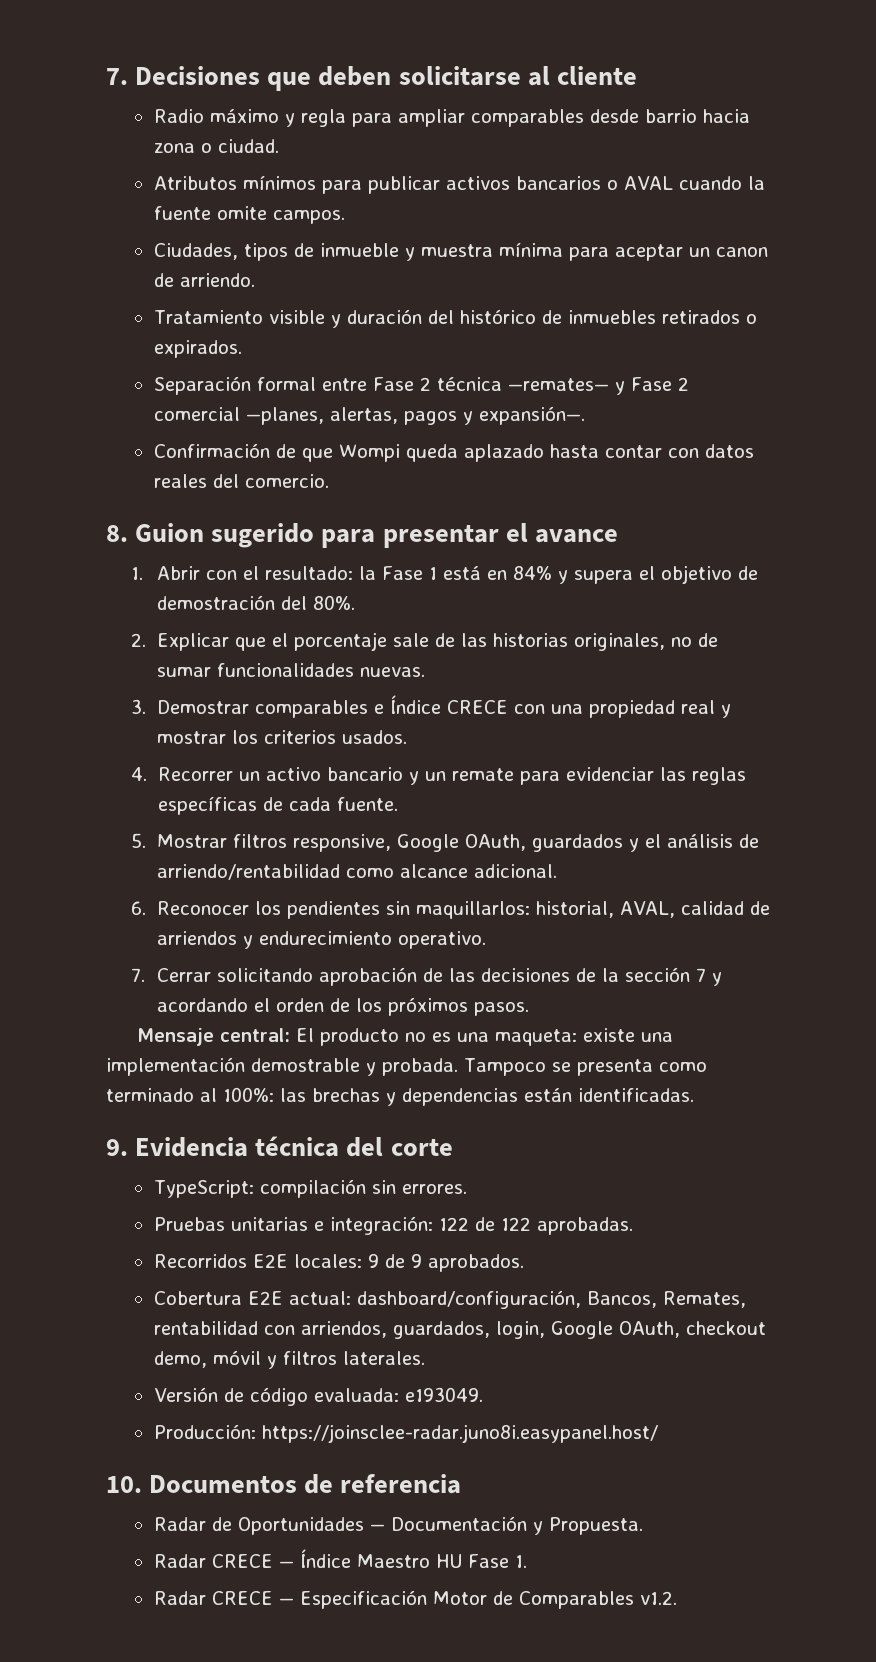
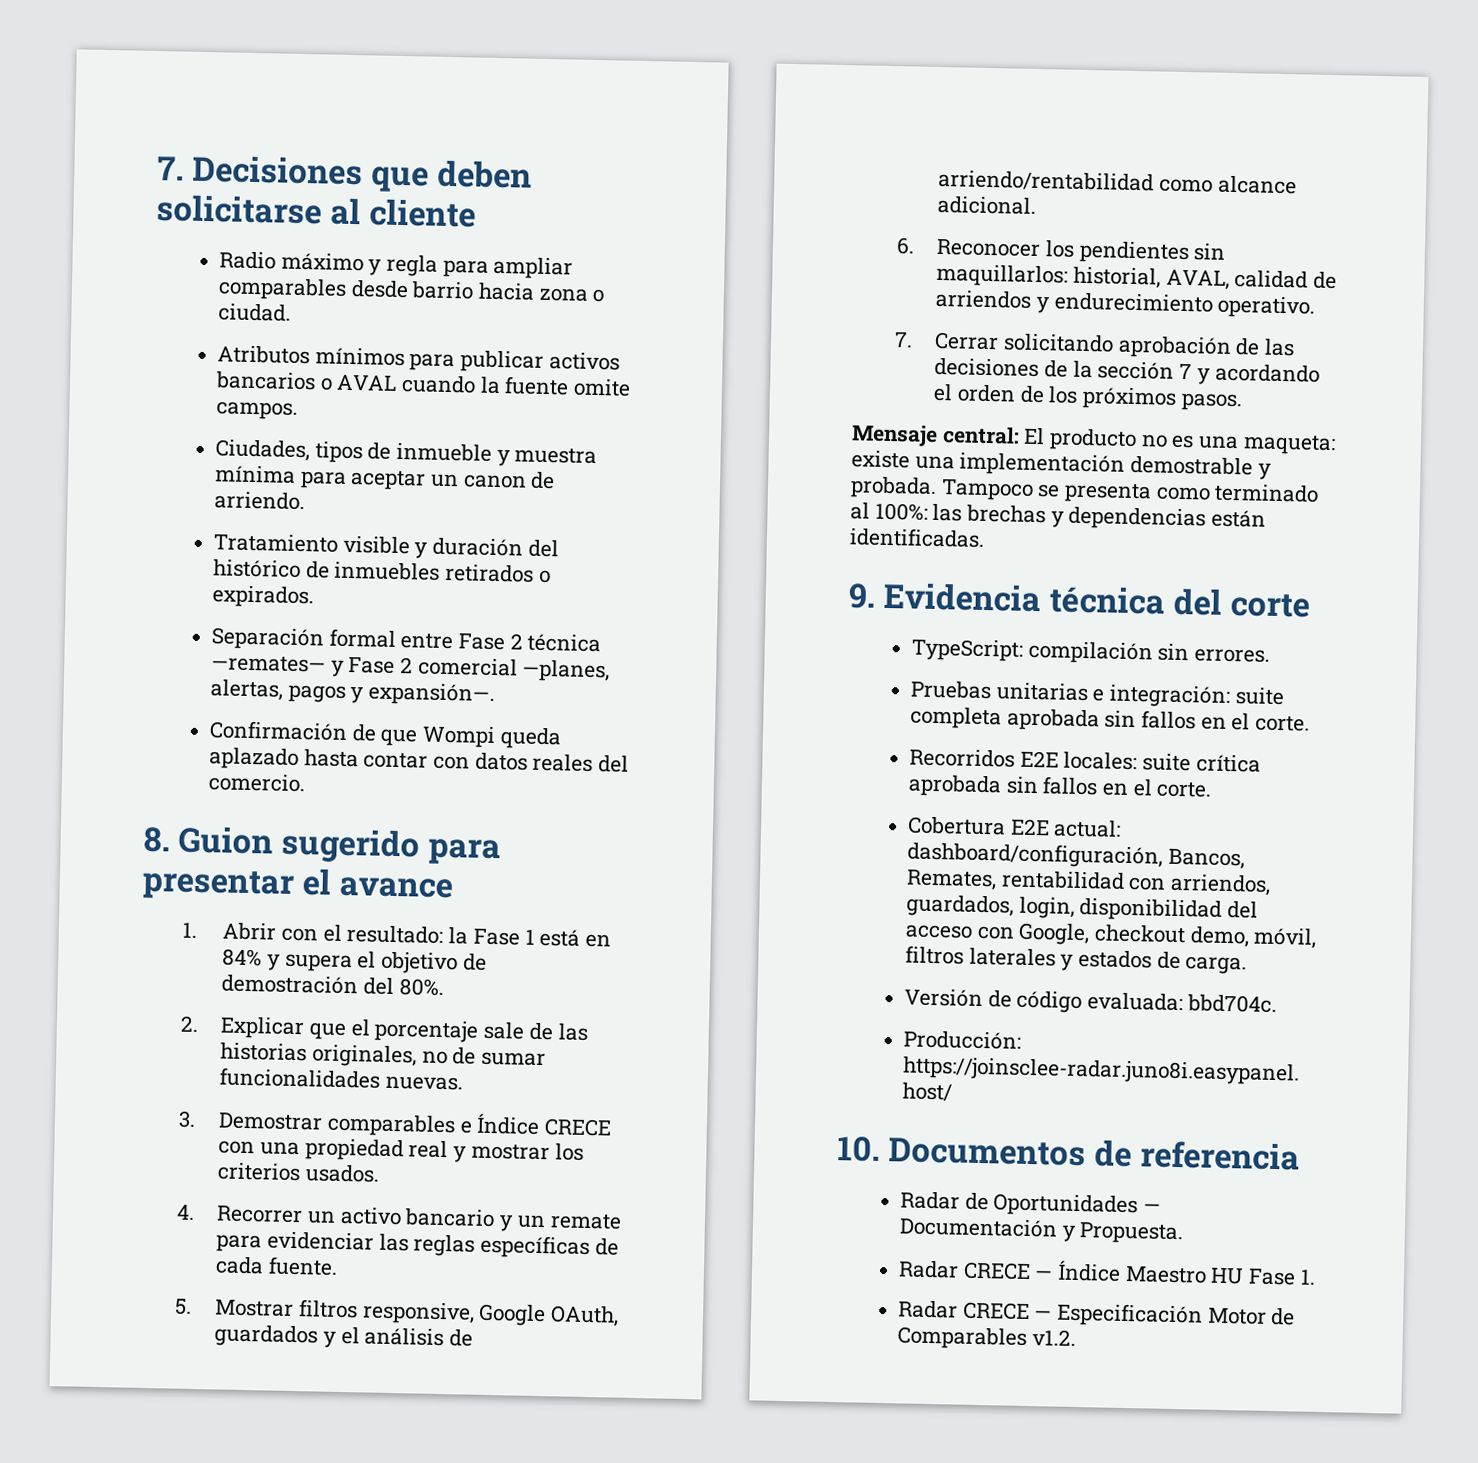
- Pruebas unitarias e integración: 122 de 122 aprobadas.
- Recorridos E2E locales: 9 de 9 aprobados.
+ Pruebas unitarias e integración: suite completa aprobada sin fallos en el corte.
+ Recorridos E2E locales: suite crítica aprobada sin fallos en el corte.
- Cobertura E2E actual: dashboard/configuración, Bancos, Remates, rentabilidad con arriendos, guardados, login, Google OAuth, checkout demo, móvil y filtros laterales.
+ Cobertura E2E actual: dashboard/configuración, Bancos, Remates, rentabilidad con arriendos, guardados, login, disponibilidad del acceso con Google, checkout demo, móvil, filtros laterales y estados de carga.
- Versión de código evaluada: e193049.
+ Versión de código evaluada: bbd704c.

